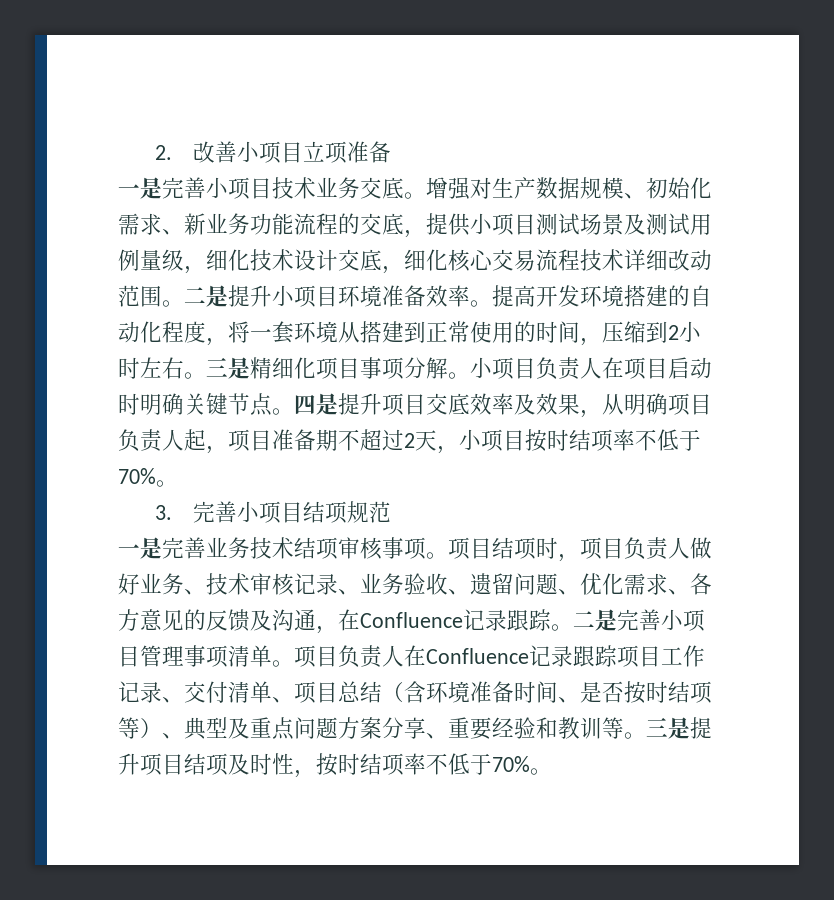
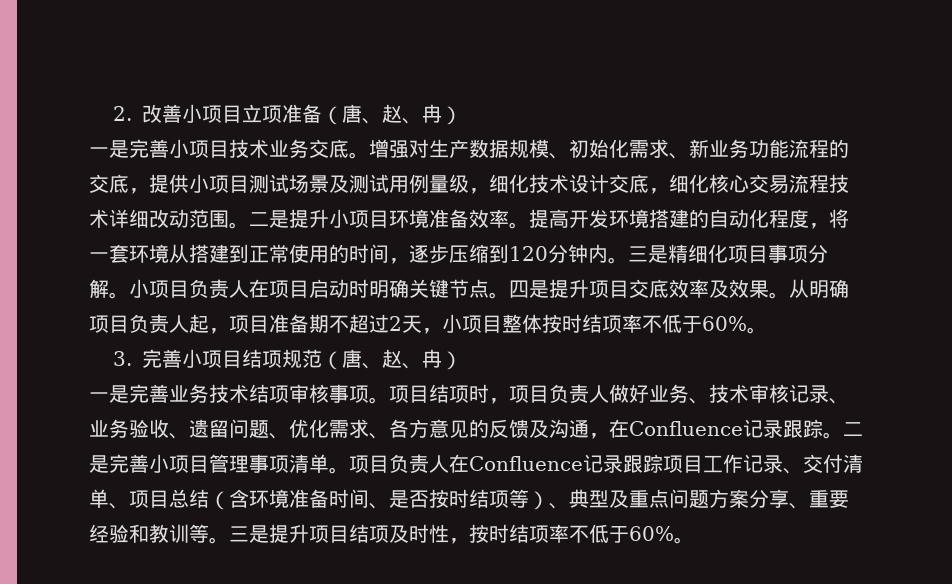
- 2.改善小项目立项准备
+ 2.改善小项目立项准备（唐、赵、冉）
- 提高开发环境搭建的自动化程度，将一套环境从搭建到正常使用的时间，压缩到2小时左右。
+ 提高开发环境搭建的自动化程度，将一套环境从搭建到正常使用的时间，逐步压缩到120分钟内。
- 四是提升项目交底效率及效果，从明确项目负责人起，项目准备期不超过2天，小项目按时结项率不低于70%。
+ 四是提升项目交底效率及效果。从明确项目负责人起，项目准备期不超过2天，小项目整体按时结项率不低于60%。
- 3.完善小项目结项规范
+ 3.完善小项目结项规范（唐、赵、冉）
- 三是提升项目结项及时性，按时结项率不低于70%。
+ 三是提升项目结项及时性，按时结项率不低于60%。

